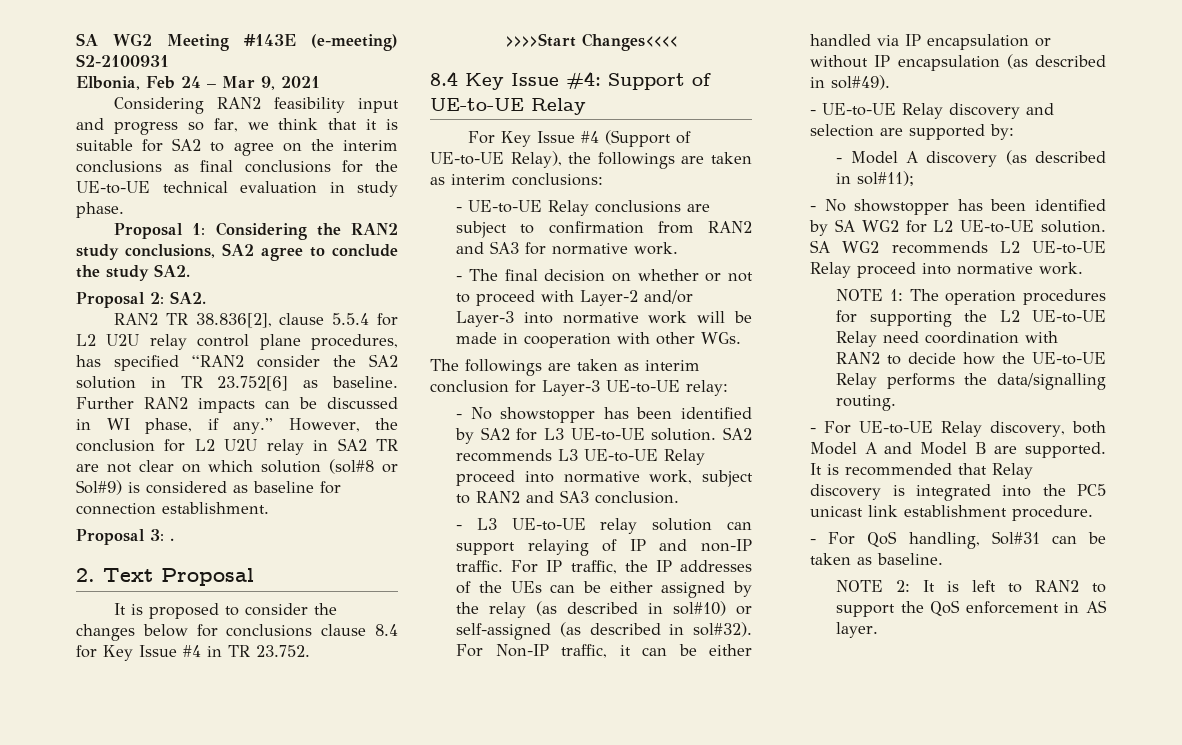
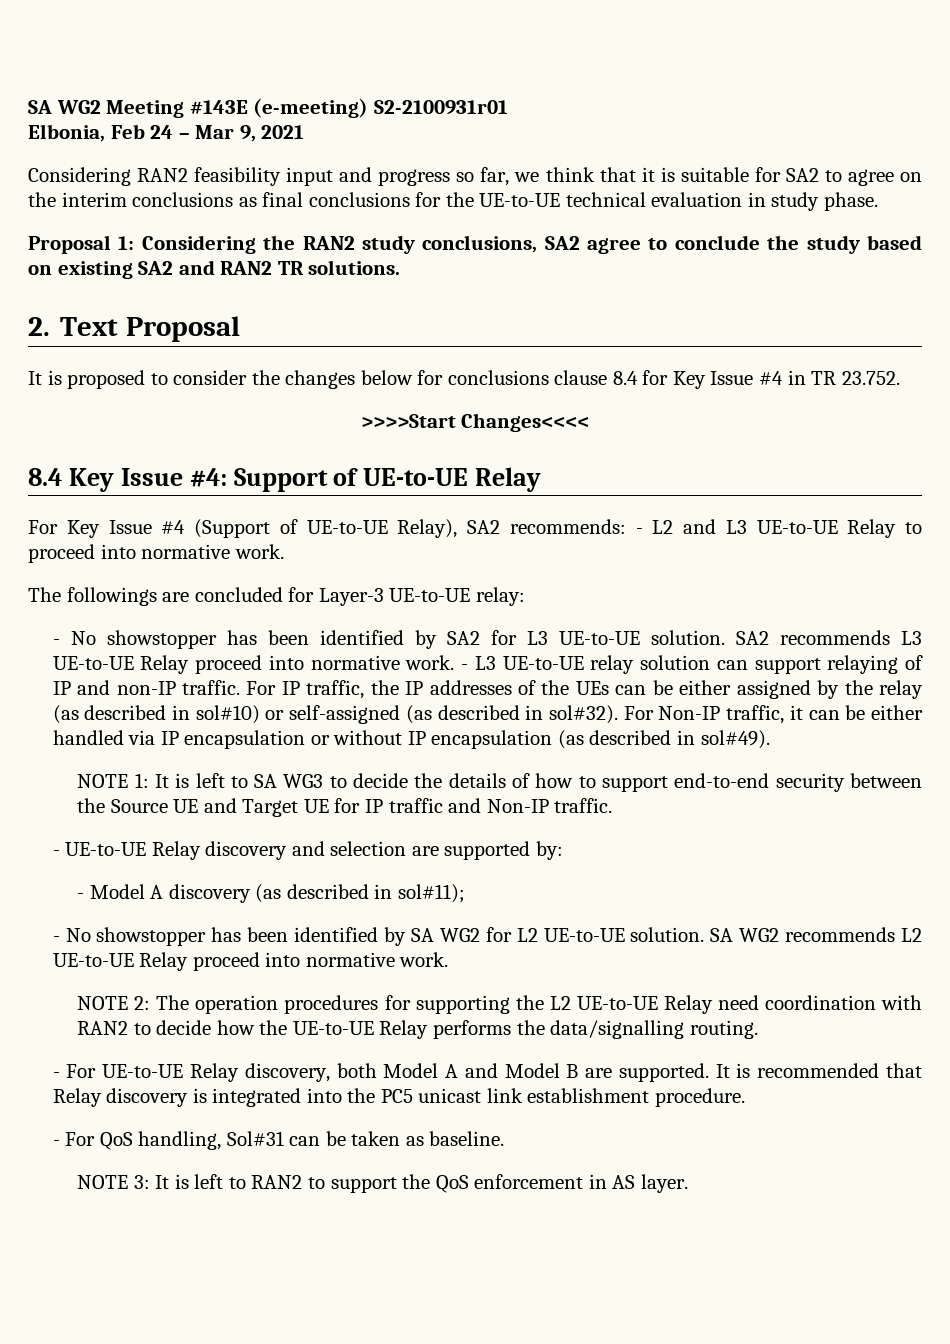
- SA WG2 Meeting #143E (e-meeting) S2-2100931
+ SA WG2 Meeting #143E (e-meeting) S2-2100931r01
- Proposal 1: Considering the RAN2 study conclusions, SA2 agree to conclude the study SA2.
- Proposal 2: SA2.
- RAN2 TR 38.836[2], clause 5.5.4 for L2 U2U relay control plane procedures, has specified “RAN2 consider the SA2 solution in TR 23.752[6] as baseline. Further RAN2 impacts can be discussed in WI phase, if any.” However, the conclusion for L2 U2U relay in SA2 TR are not clear on which solution (sol#8 or Sol#9) is considered as baseline for connection establishment.
- Proposal 3: .
+ Proposal 1: Considering the RAN2 study conclusions, SA2 agree to conclude the study based on existing SA2 and RAN2 TR solutions.
- For Key Issue #4 (Support of UE-to-UE Relay), the followings are taken as interim conclusions:
- - UE-to-UE Relay conclusions are subject to confirmation from RAN2 and SA3 for normative work.
- - The final decision on whether or not to proceed with Layer-2 and/or Layer-3 into normative work will be made in cooperation with other WGs.
+ For Key Issue #4 (Support of UE-to-UE Relay), SA2 recommends: - L2 and L3 UE-to-UE Relay to proceed into normative work.
- The followings are taken as interim conclusion for Layer-3 UE-to-UE relay:
+ The followings are concluded for Layer-3 UE-to-UE relay:
- SA2 recommends L3 UE-to-UE Relay proceed into normative work, subject to RAN2 and SA3 conclusion.
- - L3 UE-to-UE relay solution can support relaying of IP and non-IP traffic.
+ SA2 recommends L3 UE-to-UE Relay proceed into normative work. - L3 UE-to-UE relay solution can support relaying of IP and non-IP traffic.
+ NOTE 1: It is left to SA WG3 to decide the details of how to support end-to-end security between the Source UE and Target UE for IP traffic and Non-IP traffic.
- NOTE 1: The operation procedures for supporting the L2 UE-to-UE Relay need coordination with RAN2 to decide how the UE-to-UE Relay performs the data/signalling routing.
+ NOTE 2: The operation procedures for supporting the L2 UE-to-UE Relay need coordination with RAN2 to decide how the UE-to-UE Relay performs the data/signalling routing.
- NOTE 2: It is left to RAN2 to support the QoS enforcement in AS layer.
+ NOTE 3: It is left to RAN2 to support the QoS enforcement in AS layer.

